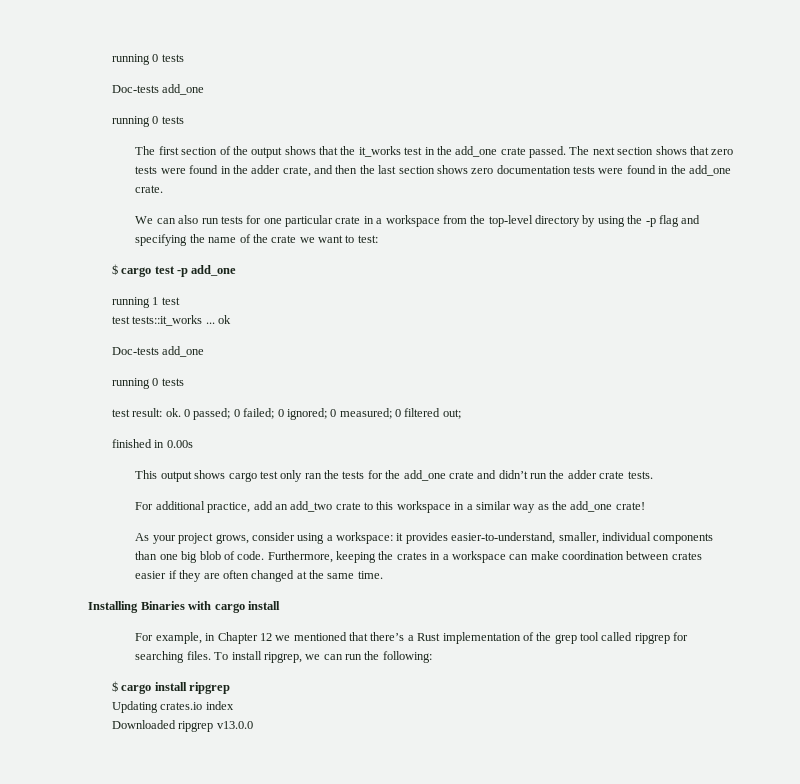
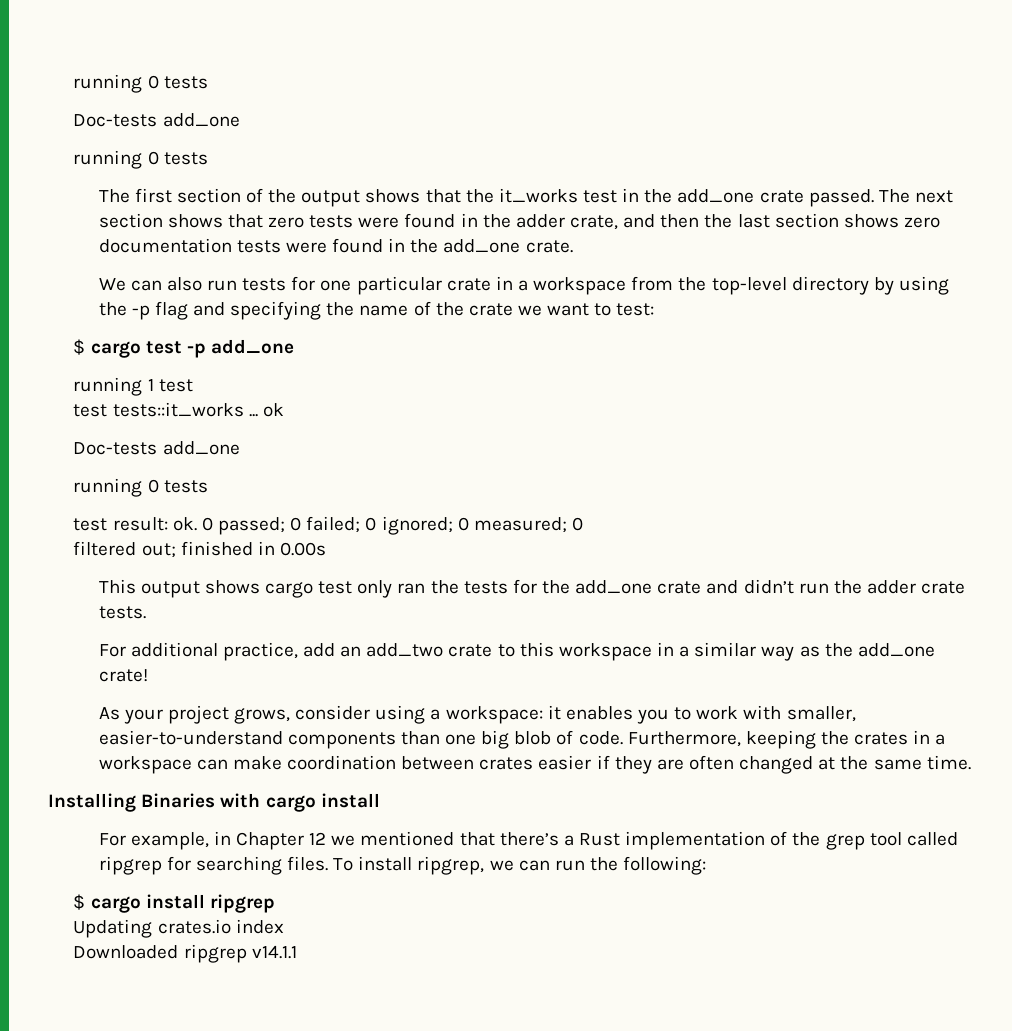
- 0 passed; 0 failed; 0 ignored; 0 measured; 0 filtered out;
- finished in 0.00s
+ 0 passed; 0 failed; 0 ignored; 0 measured; 0
+ filtered out; finished in 0.00s
- As your project grows, consider using a workspace: it provides easier-to-understand, smaller, individual components than one big blob of code.
+ As your project grows, consider using a workspace: it enables you to work with smaller, easier-to-understand components than one big blob of code.
- Downloaded ripgrep v13.0.0
+ Downloaded ripgrep v14.1.1

